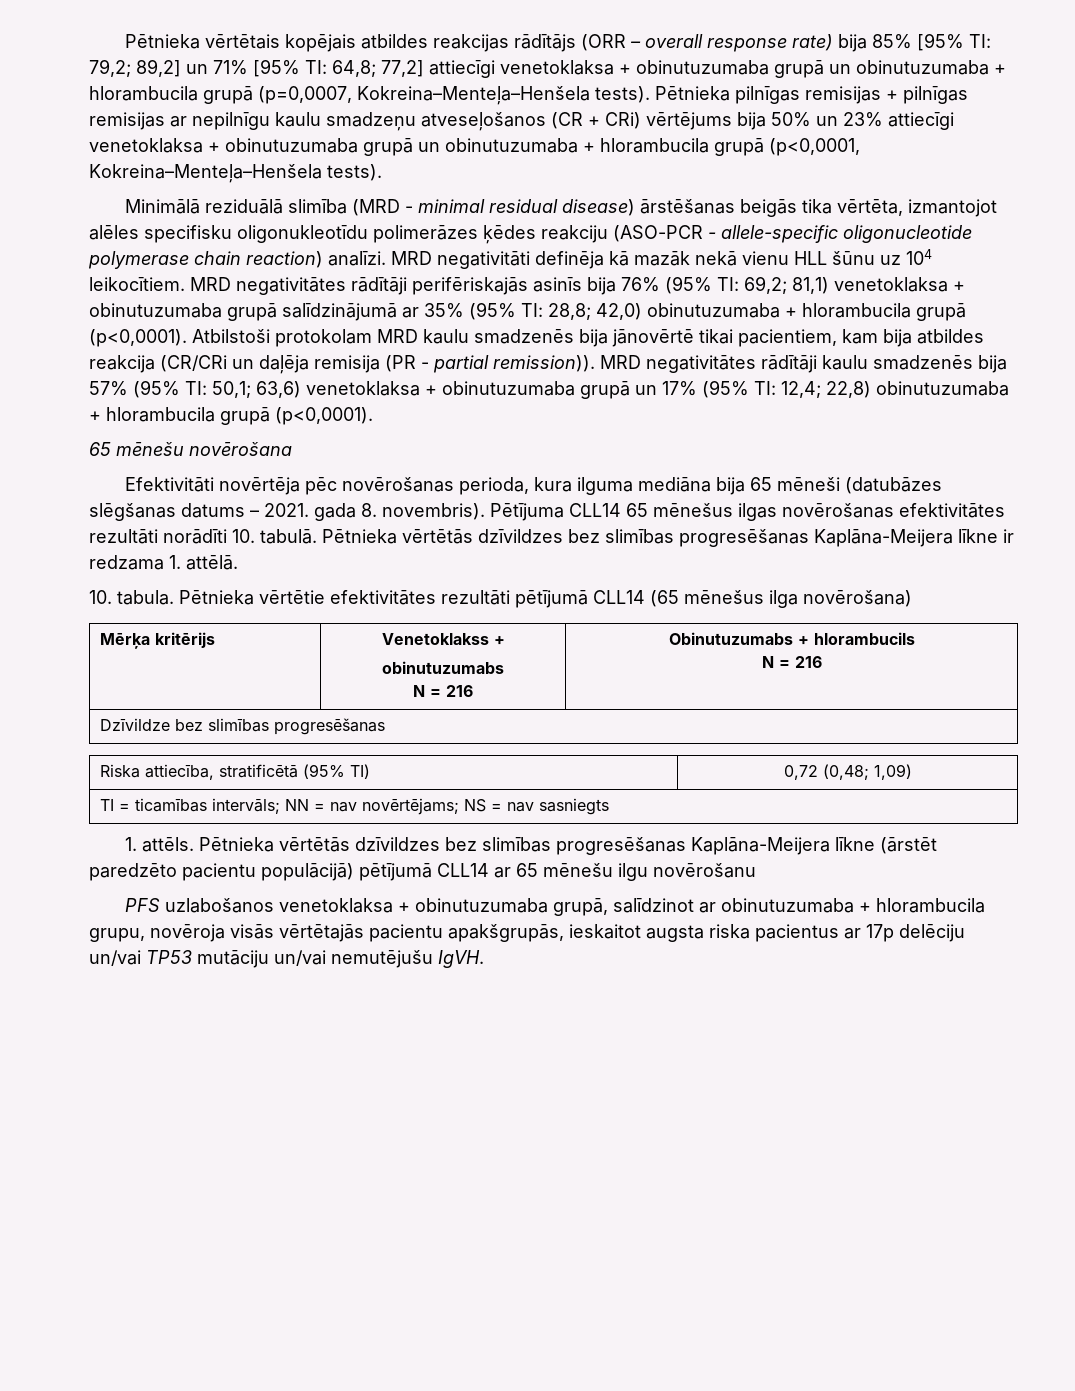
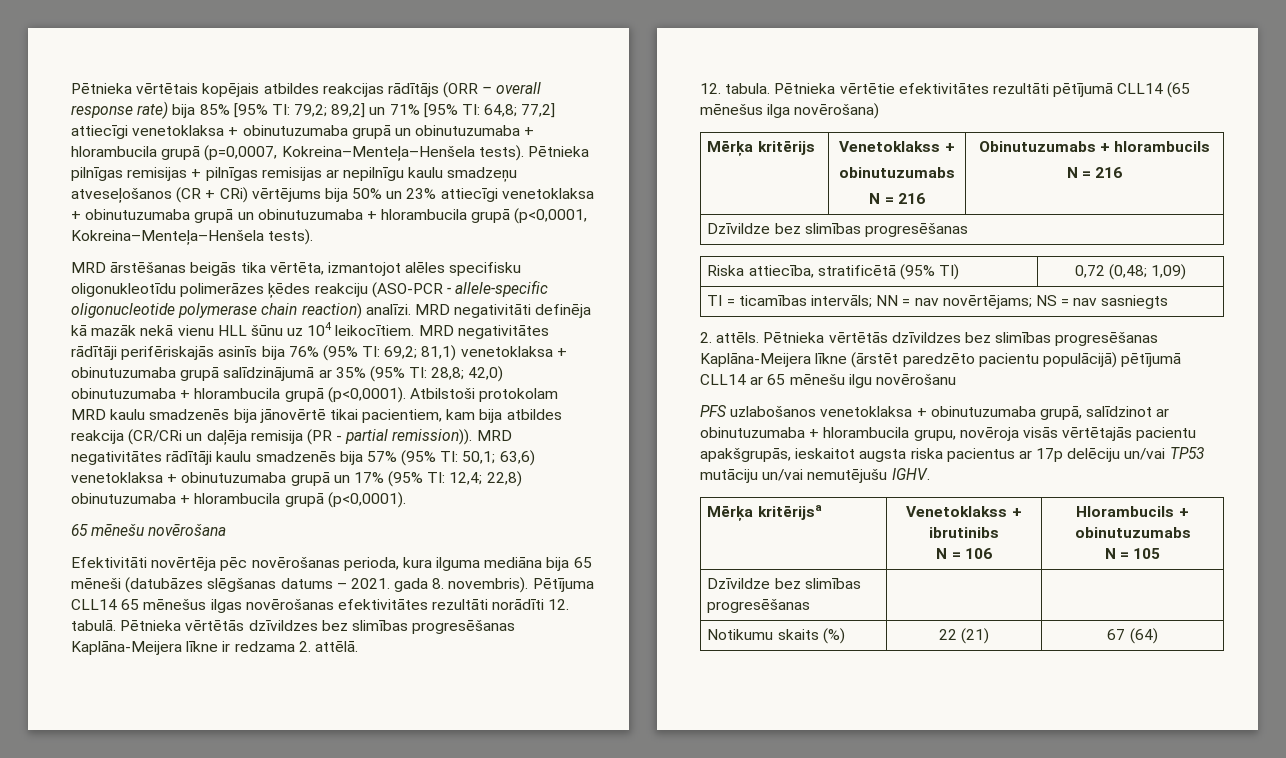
- Minimālā reziduālā slimība (MRD - minimal residual disease) ārstēšanas beigās tika vērtēta, izmantojot alēles specifisku oligonukleotīdu polimerāzes ķēdes reakciju (ASO-PCR - allele-specific oligonucleotide polymerase chain reaction) analīzi.
+ MRD ārstēšanas beigās tika vērtēta, izmantojot alēles specifisku oligonukleotīdu polimerāzes ķēdes reakciju (ASO-PCR - allele-specific oligonucleotide polymerase chain reaction) analīzi.
- Pētījuma CLL14 65 mēnešus ilgas novērošanas efektivitātes rezultāti norādīti 10. tabulā.
+ Pētījuma CLL14 65 mēnešus ilgas novērošanas efektivitātes rezultāti norādīti 12. tabulā.
- Pētnieka vērtētās dzīvildzes bez slimības progresēšanas Kaplāna-Meijera līkne ir redzama 1. attēlā.
+ Pētnieka vērtētās dzīvildzes bez slimības progresēšanas Kaplāna-Meijera līkne ir redzama 2. attēlā.
- 10. tabula.
+ 12. tabula.
- 1. attēls.
+ 2. attēls.
- PFS uzlabošanos venetoklaksa + obinutuzumaba grupā, salīdzinot ar obinutuzumaba + hlorambucila grupu, novēroja visās vērtētajās pacientu apakšgrupās, ieskaitot augsta riska pacientus ar 17p delēciju un/vai TP53 mutāciju un/vai nemutējušu IgVH.
+ PFS uzlabošanos venetoklaksa + obinutuzumaba grupā, salīdzinot ar obinutuzumaba + hlorambucila grupu, novēroja visās vērtētajās pacientu apakšgrupās, ieskaitot augsta riska pacientus ar 17p delēciju un/vai TP53 mutāciju un/vai nemutējušu IGHV.
+ Mērķa kritērijsa | Venetoklakss + ibrutinibs
+ N = 106 | Hlorambucils + obinutuzumabs
+ N = 105
+ Dzīvildze bez slimības progresēšanas | |
+ Notikumu skaits (%) | 22 (21) | 67 (64)

